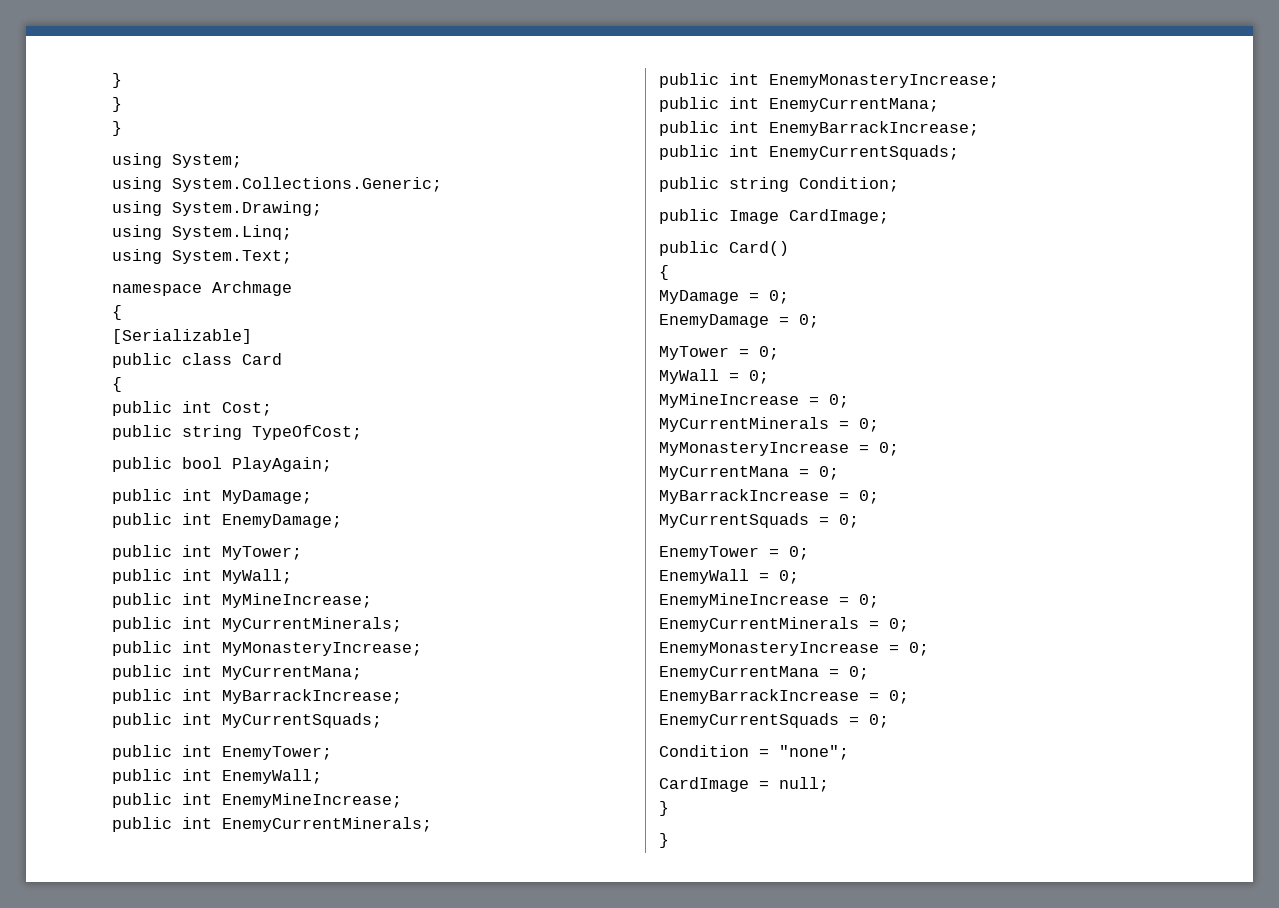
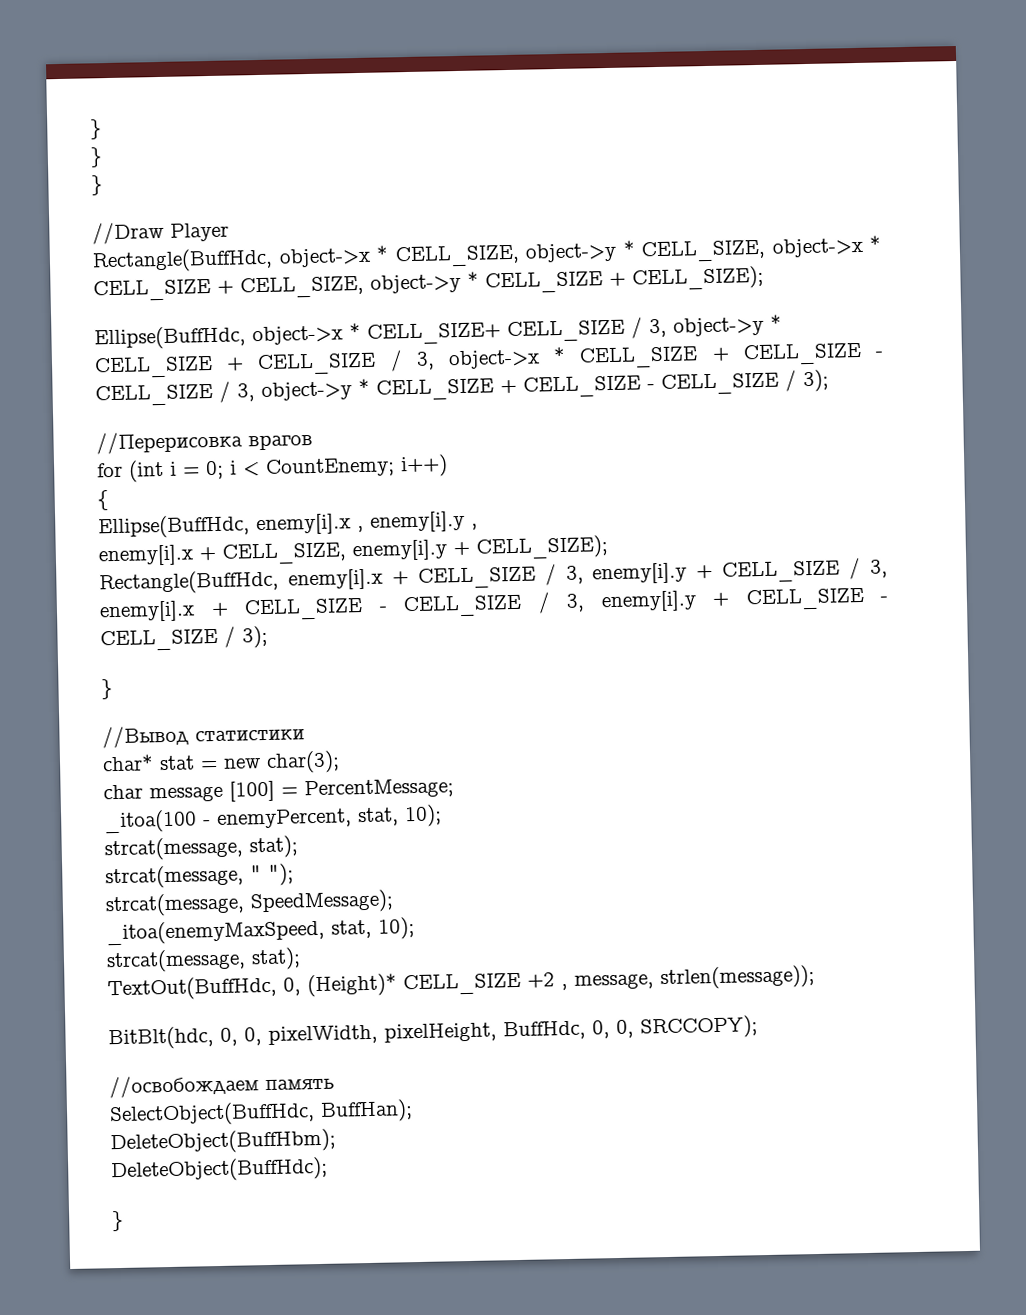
- using System;
- using System.Collections.Generic;
- using System.Drawing;
- using System.Linq;
- using System.Text;
- namespace Archmage
+ //Draw Player
+ Rectangle(BuffHdc, object->x * CELL_SIZE, object->y * CELL_SIZE, object->x * CELL_SIZE + CELL_SIZE, object->y * CELL_SIZE + CELL_SIZE);
+ Ellipse(BuffHdc, object->x * CELL_SIZE+ CELL_SIZE / 3, object->y * CELL_SIZE + CELL_SIZE / 3, object->x * CELL_SIZE + CELL_SIZE - CELL_SIZE / 3, object->y * CELL_SIZE + CELL_SIZE - CELL_SIZE / 3);
+ //Перерисовка врагов
+ for (int i = 0; i < CountEnemy; i++)
  {
- [Serializable]
- public class Card
- {
- public int Cost;
- public string TypeOfCost;
- public bool PlayAgain;
- public int MyDamage;
- public int EnemyDamage;
- public int MyTower;
- public int MyWall;
- public int MyMineIncrease;
- public int MyCurrentMinerals;
- public int MyMonasteryIncrease;
- public int MyCurrentMana;
- public int MyBarrackIncrease;
- public int MyCurrentSquads;
- public int EnemyTower;
- public int EnemyWall;
- public int EnemyMineIncrease;
- public int EnemyCurrentMinerals;
- public int EnemyMonasteryIncrease;
- public int EnemyCurrentMana;
- public int EnemyBarrackIncrease;
- public int EnemyCurrentSquads;
- public string Condition;
- public Image CardImage;
- public Card()
- {
- MyDamage = 0;
- EnemyDamage = 0;
- MyTower = 0;
- MyWall = 0;
- MyMineIncrease = 0;
- MyCurrentMinerals = 0;
- MyMonasteryIncrease = 0;
- MyCurrentMana = 0;
- MyBarrackIncrease = 0;
- MyCurrentSquads = 0;
- EnemyTower = 0;
- EnemyWall = 0;
- EnemyMineIncrease = 0;
- EnemyCurrentMinerals = 0;
- EnemyMonasteryIncrease = 0;
- EnemyCurrentMana = 0;
- EnemyBarrackIncrease = 0;
- EnemyCurrentSquads = 0;
- Condition = "none";
- CardImage = null;
+ Ellipse(BuffHdc, enemy[i].x , enemy[i].y ,
+ enemy[i].x + CELL_SIZE, enemy[i].y + CELL_SIZE);
+ Rectangle(BuffHdc, enemy[i].x + CELL_SIZE / 3, enemy[i].y + CELL_SIZE / 3, enemy[i].x + CELL_SIZE - CELL_SIZE / 3, enemy[i].y + CELL_SIZE - CELL_SIZE / 3);
  }
+ //Вывод статистики
+ char* stat = new char(3);
+ char message [100] = PercentMessage;
+ _itoa(100 - enemyPercent, stat, 10);
+ strcat(message, stat);
+ strcat(message, " ");
+ strcat(message, SpeedMessage);
+ _itoa(enemyMaxSpeed, stat, 10);
+ strcat(message, stat);
+ TextOut(BuffHdc, 0, (Height)* CELL_SIZE +2 , message, strlen(message));
+ BitBlt(hdc, 0, 0, pixelWidth, pixelHeight, BuffHdc, 0, 0, SRCCOPY);
+ //освобождаем память
+ SelectObject(BuffHdc, BuffHan);
+ DeleteObject(BuffHbm);
+ DeleteObject(BuffHdc);

